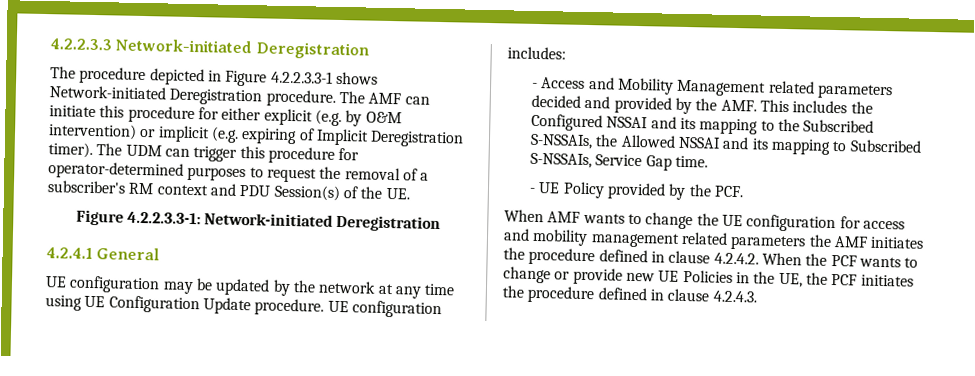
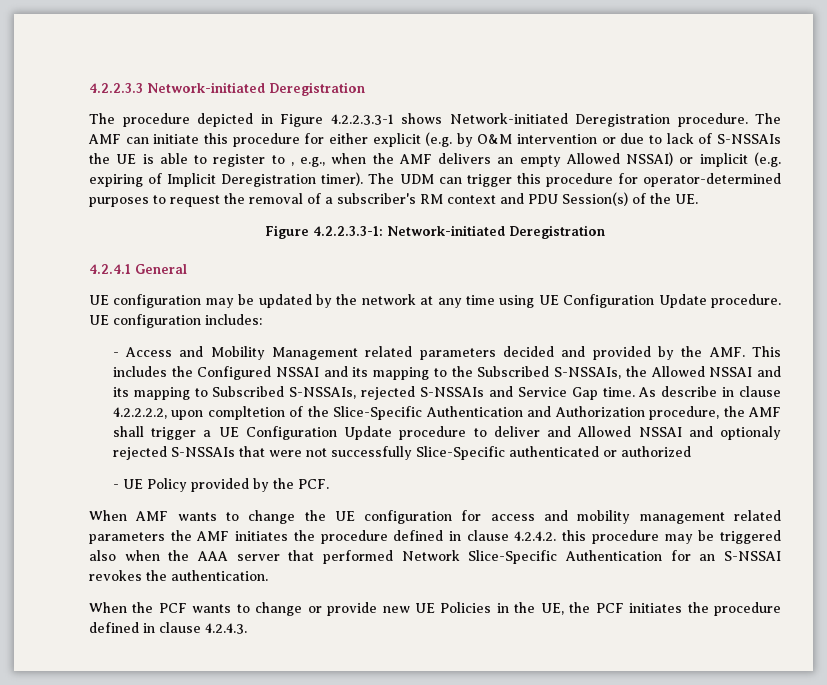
- The AMF can initiate this procedure for either explicit (e.g. by O&M intervention) or implicit (e.g. expiring of Implicit Deregistration timer).
+ The AMF can initiate this procedure for either explicit (e.g. by O&M intervention or due to lack of S-NSSAIs the UE is able to register to , e.g., when the AMF delivers an empty Allowed NSSAI) or implicit (e.g. expiring of Implicit Deregistration timer).
- - Access and Mobility Management related parameters decided and provided by the AMF. This includes the Configured NSSAI and its mapping to the Subscribed S-NSSAIs, the Allowed NSSAI and its mapping to Subscribed S-NSSAIs, Service Gap time.
+ - Access and Mobility Management related parameters decided and provided by the AMF. This includes the Configured NSSAI and its mapping to the Subscribed S-NSSAIs, the Allowed NSSAI and its mapping to Subscribed S-NSSAIs, rejected S-NSSAIs and Service Gap time. As describe in clause 4.2.2.2.2, upon compltetion of the Slice-Specific Authentication and Authorization procedure, the AMF shall trigger a UE Configuration Update procedure to deliver and Allowed NSSAI and optionaly rejected S-NSSAIs that were not successfully Slice-Specific authenticated or authorized
- When AMF wants to change the UE configuration for access and mobility management related parameters the AMF initiates the procedure defined in clause 4.2.4.2. When the PCF wants to change or provide new UE Policies in the UE, the PCF initiates the procedure defined in clause 4.2.4.3.
+ When AMF wants to change the UE configuration for access and mobility management related parameters the AMF initiates the procedure defined in clause 4.2.4.2. this procedure may be triggered also when the AAA server that performed Network Slice-Specific Authentication for an S-NSSAI revokes the authentication.
+ When the PCF wants to change or provide new UE Policies in the UE, the PCF initiates the procedure defined in clause 4.2.4.3.

